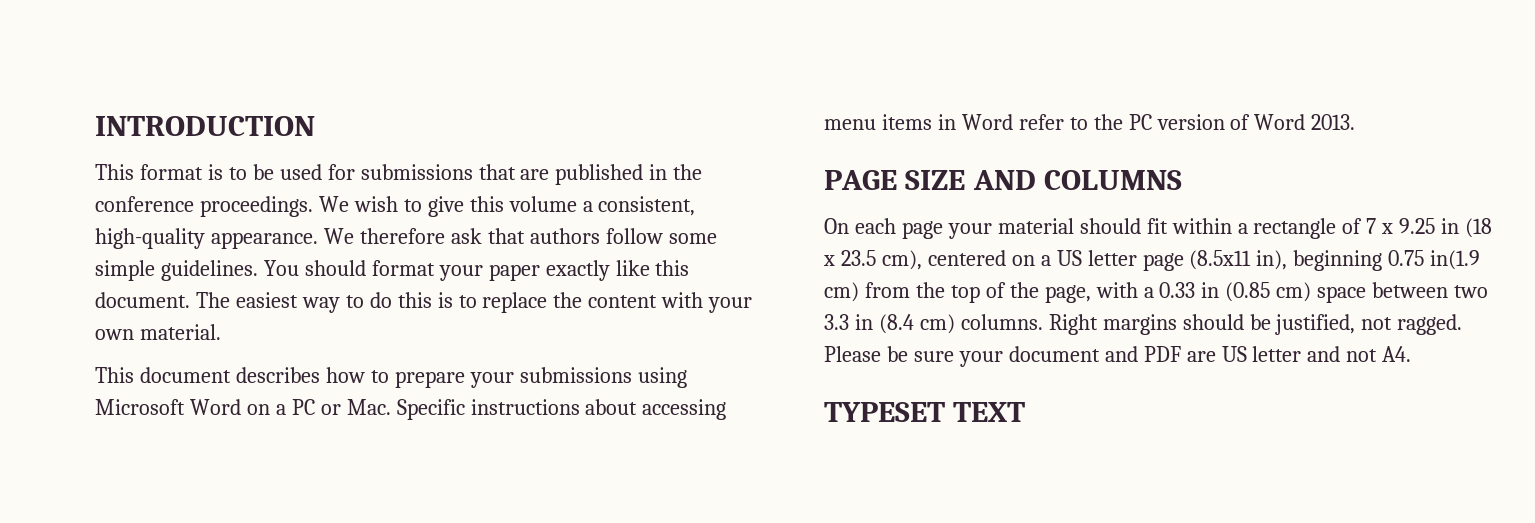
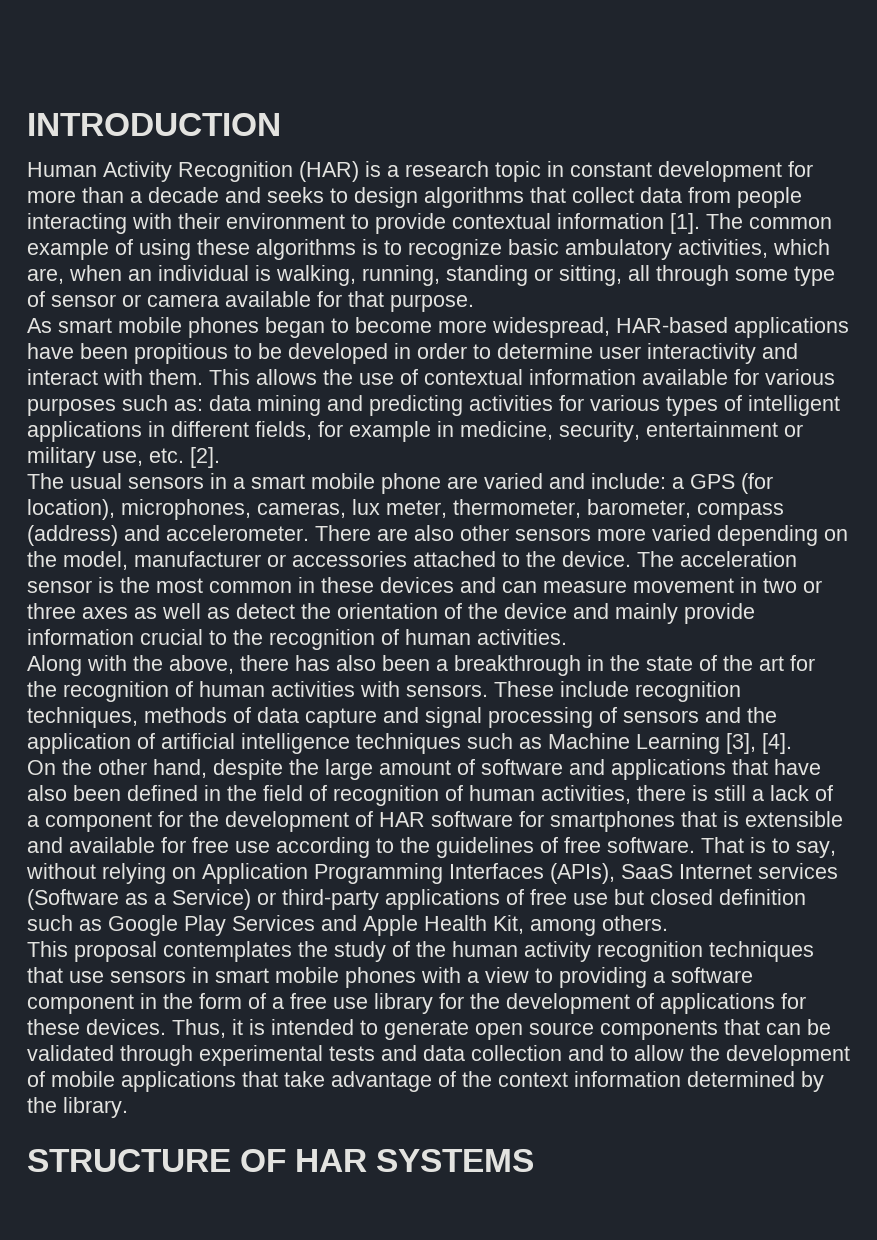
- This format is to be used for submissions that are published in the conference proceedings. We wish to give this volume a consistent, high-quality appearance. We therefore ask that authors follow some simple guidelines. You should format your paper exactly like this document. The easiest way to do this is to replace the content with your own material.
- This document describes how to prepare your submissions using Microsoft Word on a PC or Mac. Specific instructions about accessing menu items in Word refer to the PC version of Word 2013.
- PAGE SIZE AND COLUMNS
- On each page your material should fit within a rectangle of 7 x 9.25 in (18 x 23.5 cm), centered on a US letter page (8.5x11 in), beginning 0.75 in(1.9 cm) from the top of the page, with a 0.33 in (0.85 cm) space between two 3.3 in (8.4 cm) columns. Right margins should be justified, not ragged. Please be sure your document and PDF are US letter and not A4.
- TYPESET TEXT
+ Human Activity Recognition (HAR) is a research topic in constant development for more than a decade and seeks to design algorithms that collect data from people interacting with their environment to provide contextual information [1]. The common example of using these algorithms is to recognize basic ambulatory activities, which are, when an individual is walking, running, standing or sitting, all through some type of sensor or camera available for that purpose.
+ As smart mobile phones began to become more widespread, HAR-based applications have been propitious to be developed in order to determine user interactivity and interact with them. This allows the use of contextual information available for various purposes such as: data mining and predicting activities for various types of intelligent applications in different fields, for example in medicine, security, entertainment or military use, etc. [2].
+ The usual sensors in a smart mobile phone are varied and include: a GPS (for location), microphones, cameras, lux meter, thermometer, barometer, compass (address) and accelerometer. There are also other sensors more varied depending on the model, manufacturer or accessories attached to the device. The acceleration sensor is the most common in these devices and can measure movement in two or three axes as well as detect the orientation of the device and mainly provide information crucial to the recognition of human activities.
+ Along with the above, there has also been a breakthrough in the state of the art for the recognition of human activities with sensors. These include recognition techniques, methods of data capture and signal processing of sensors and the application of artificial intelligence techniques such as Machine Learning [3], [4].
+ On the other hand, despite the large amount of software and applications that have also been defined in the field of recognition of human activities, there is still a lack of a component for the development of HAR software for smartphones that is extensible and available for free use according to the guidelines of free software. That is to say, without relying on Application Programming Interfaces (APIs), SaaS Internet services (Software as a Service) or third-party applications of free use but closed definition such as Google Play Services and Apple Health Kit, among others.
+ This proposal contemplates the study of the human activity recognition techniques that use sensors in smart mobile phones with a view to providing a software component in the form of a free use library for the development of applications for these devices. Thus, it is intended to generate open source components that can be validated through experimental tests and data collection and to allow the development of mobile applications that take advantage of the context information determined by the library.
+ STRUCTURE OF HAR SYSTEMS

